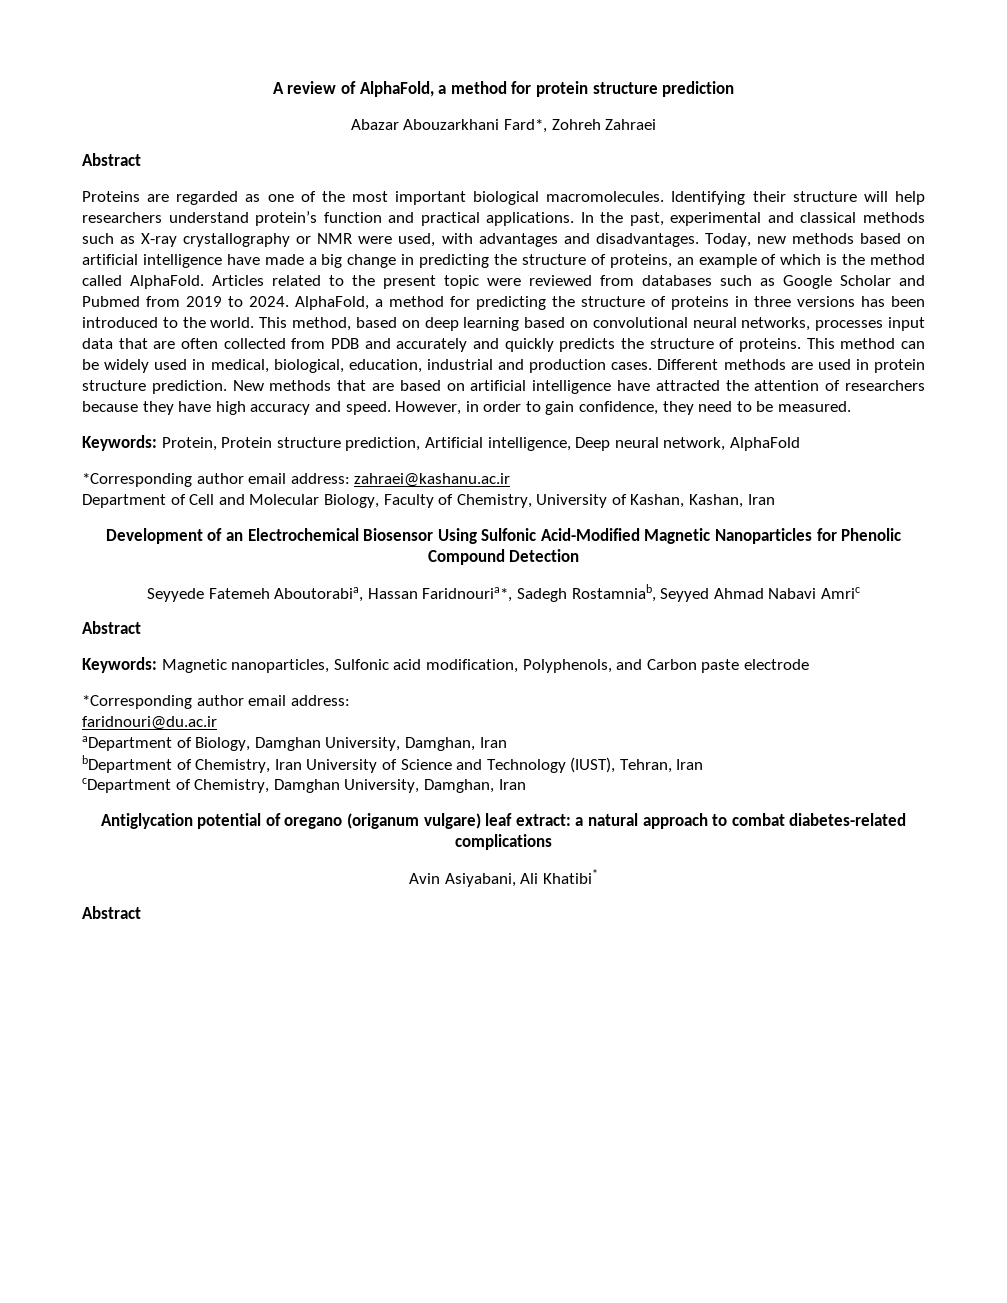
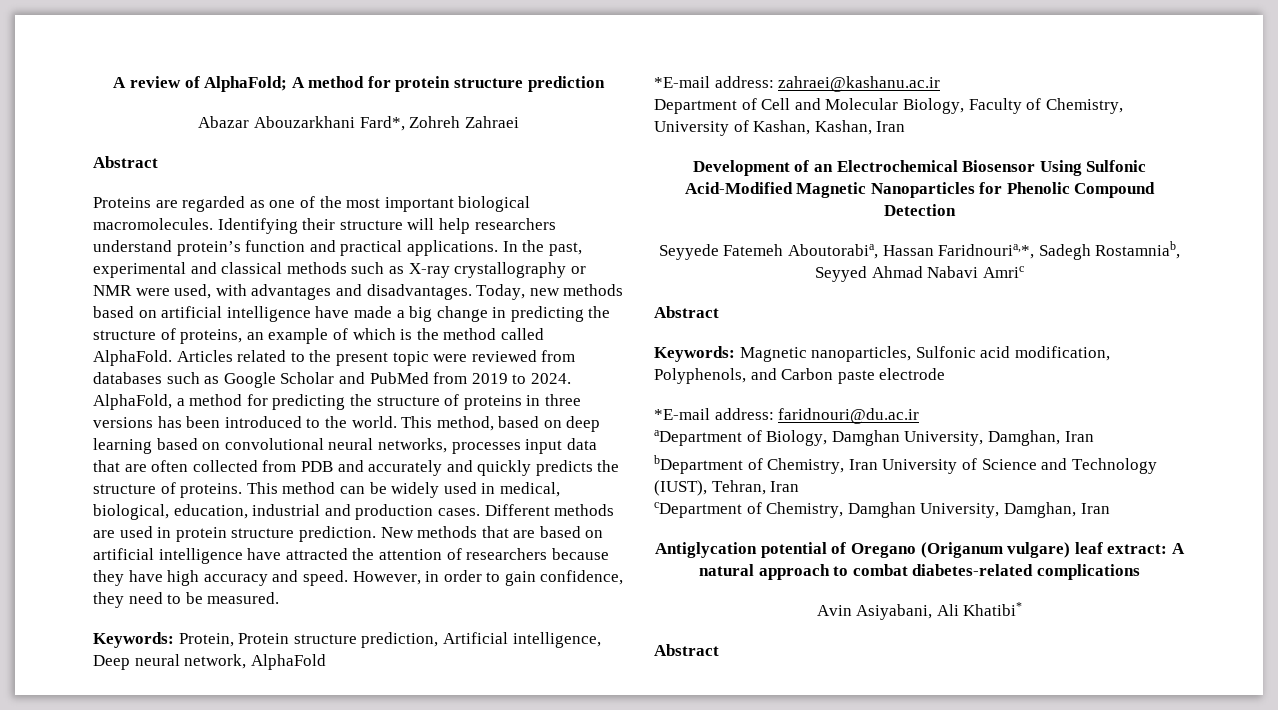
- A review of AlphaFold, a method for protein structure prediction
+ A review of AlphaFold; A method for protein structure prediction
- Articles related to the present topic were reviewed from databases such as Google Scholar and Pubmed from 2019 to 2024.
+ Articles related to the present topic were reviewed from databases such as Google Scholar and PubMed from 2019 to 2024.
- *Corresponding author email address: zahraei@kashanu.ac.ir
+ *E-mail address: zahraei@kashanu.ac.ir
- Seyyede Fatemeh Aboutorabia, Hassan Faridnouria*, Sadegh Rostamniab, Seyyed Ahmad Nabavi Amric
+ Seyyede Fatemeh Aboutorabia, Hassan Faridnouria,*, Sadegh Rostamniab, Seyyed Ahmad Nabavi Amric
  Keywords: Magnetic nanoparticles, Sulfonic acid modification, Polyphenols, and Carbon paste electrode
- *Corresponding author email address:
- faridnouri@du.ac.ir
+ *E-mail address: faridnouri@du.ac.ir
- Antiglycation potential of oregano (origanum vulgare) leaf extract: a natural approach to combat diabetes-related complications
+ Antiglycation potential of Oregano (Origanum vulgare) leaf extract: A natural approach to combat diabetes-related complications

